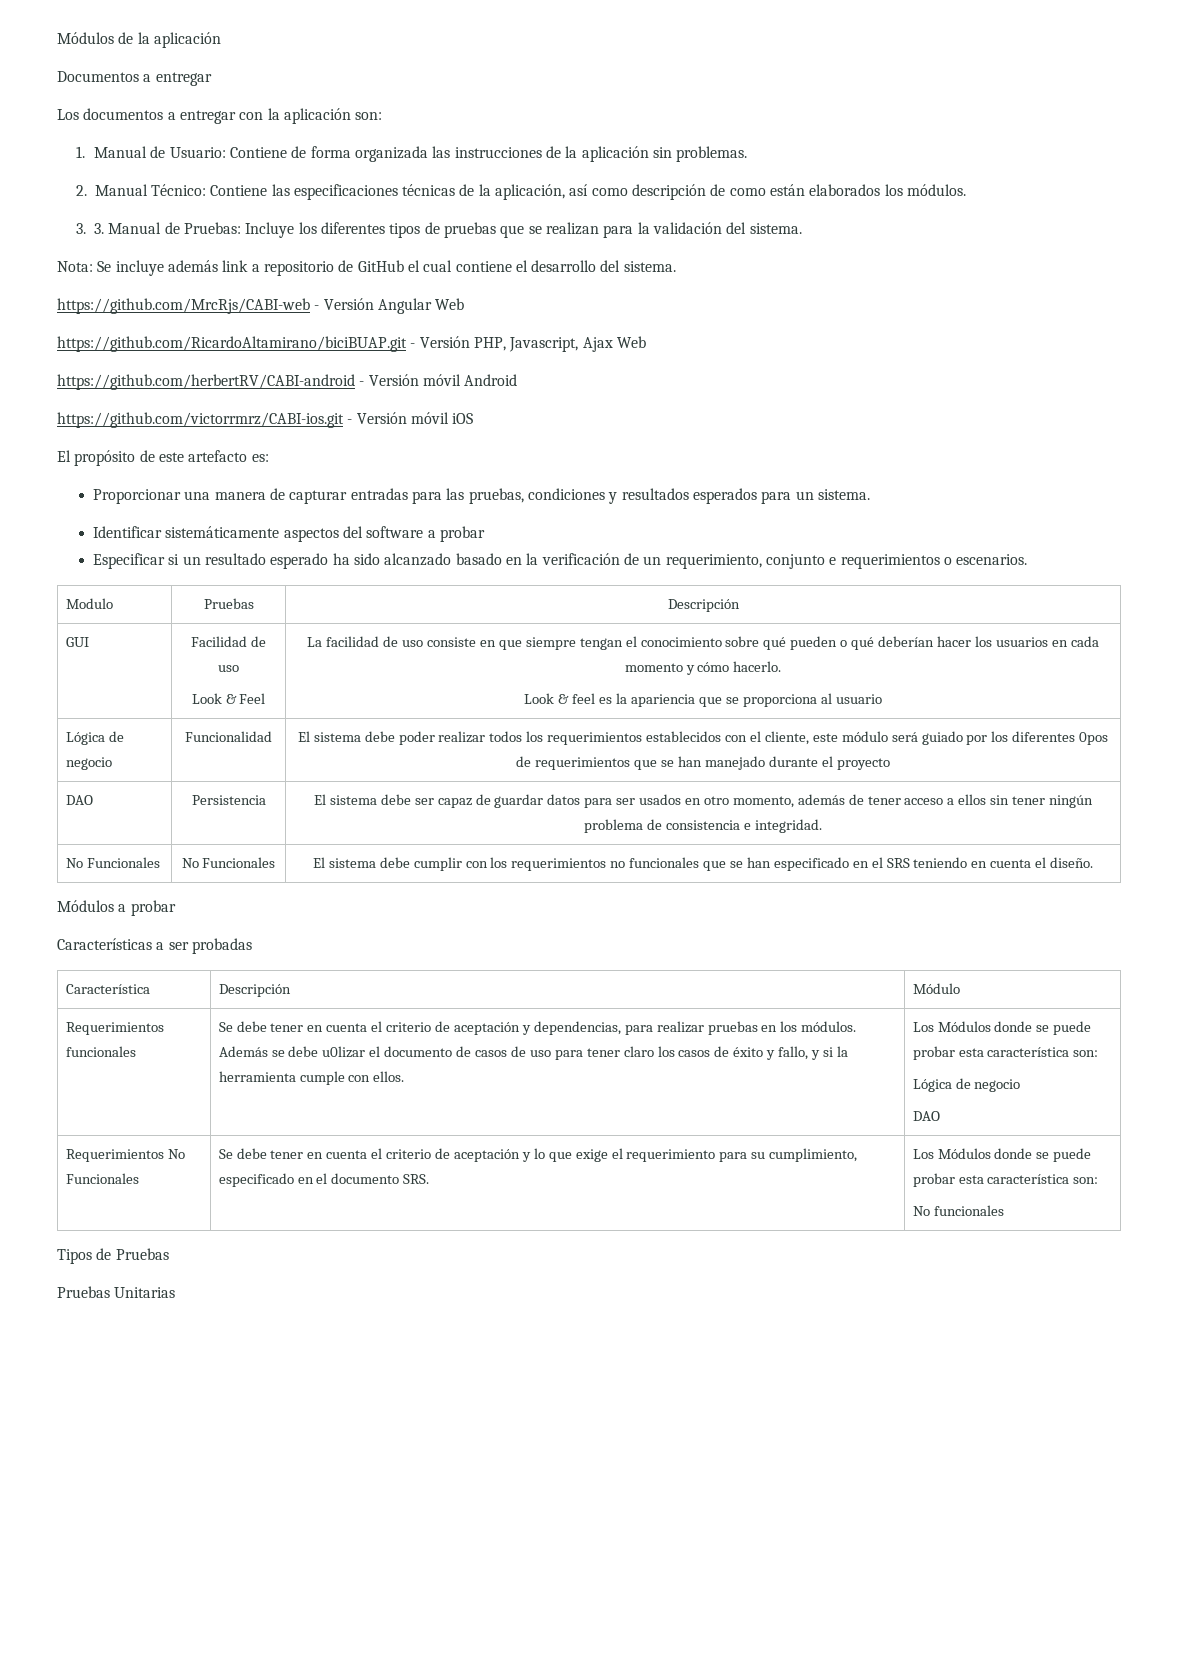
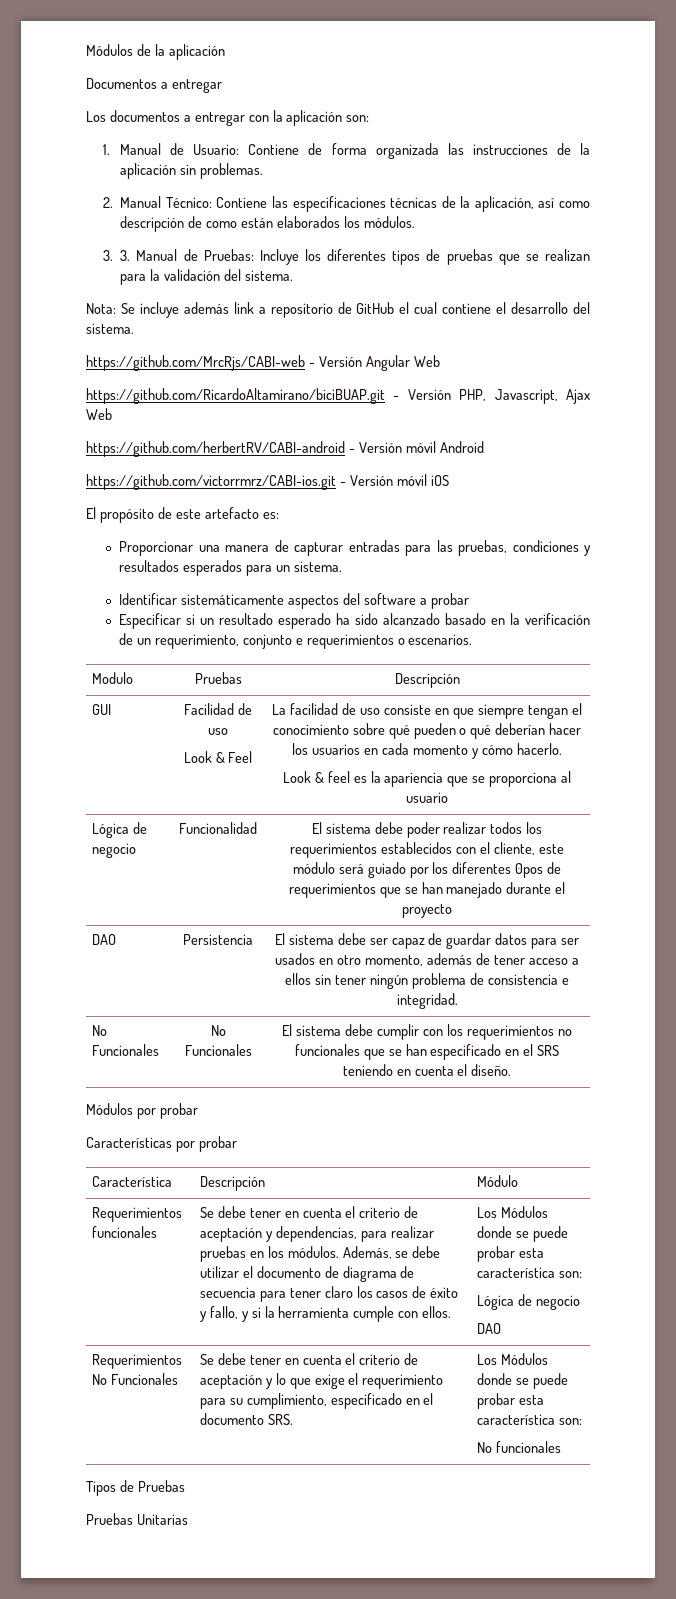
- Módulos a probar
+ Módulos por probar
- Características a ser probadas
+ Características por probar
- Además se debe u0lizar el documento de casos de uso para tener claro los casos de éxito y fallo, y si la herramienta cumple con ellos.
+ Además, se debe utilizar el documento de diagrama de secuencia para tener claro los casos de éxito y fallo, y si la herramienta cumple con ellos.

